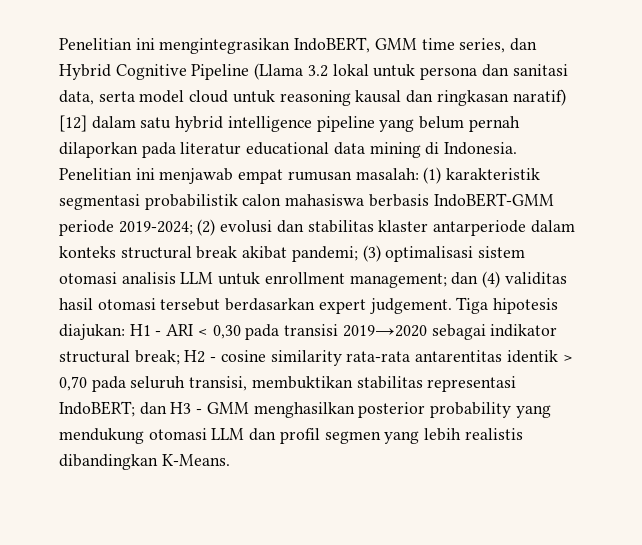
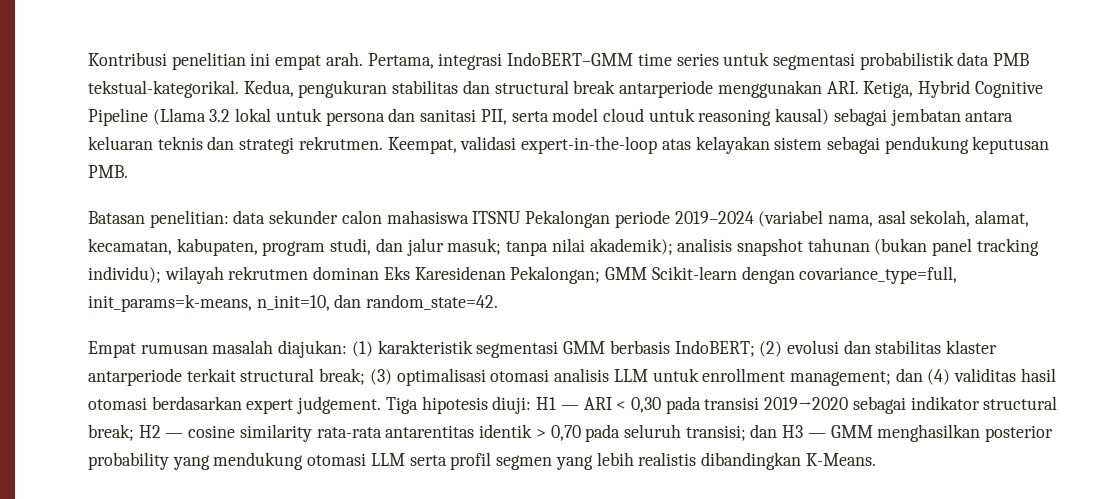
- Penelitian ini mengintegrasikan IndoBERT, GMM time series, dan Hybrid Cognitive Pipeline (Llama 3.2 lokal untuk persona dan sanitasi data, serta model cloud untuk reasoning kausal dan ringkasan naratif) [12] dalam satu hybrid intelligence pipeline yang belum pernah dilaporkan pada literatur educational data mining di Indonesia. Penelitian ini menjawab empat rumusan masalah: (1) karakteristik segmentasi probabilistik calon mahasiswa berbasis IndoBERT-GMM periode 2019-2024; (2) evolusi dan stabilitas klaster antarperiode dalam konteks structural break akibat pandemi; (3) optimalisasi sistem otomasi analisis LLM untuk enrollment management; dan (4) validitas hasil otomasi tersebut berdasarkan expert judgement.
+ Kontribusi penelitian ini empat arah. Pertama, integrasi IndoBERT–GMM time series untuk segmentasi probabilistik data PMB tekstual-kategorikal. Kedua, pengukuran stabilitas dan structural break antarperiode menggunakan ARI. Ketiga, Hybrid Cognitive Pipeline (Llama 3.2 lokal untuk persona dan sanitasi PII, serta model cloud untuk reasoning kausal) sebagai jembatan antara keluaran teknis dan strategi rekrutmen. Keempat, validasi expert-in-the-loop atas kelayakan sistem sebagai pendukung keputusan PMB.
+ Batasan penelitian: data sekunder calon mahasiswa ITSNU Pekalongan periode 2019–2024 (variabel nama, asal sekolah, alamat, kecamatan, kabupaten, program studi, dan jalur masuk; tanpa nilai akademik); analisis snapshot tahunan (bukan panel tracking individu); wilayah rekrutmen dominan Eks Karesidenan Pekalongan; GMM Scikit-learn dengan covariance_type=full, init_params=k-means, n_init=10, dan random_state=42.
+ Empat rumusan masalah diajukan: (1) karakteristik segmentasi GMM berbasis IndoBERT; (2) evolusi dan stabilitas klaster antarperiode terkait structural break; (3) optimalisasi otomasi analisis LLM untuk enrollment management; dan (4) validitas hasil otomasi berdasarkan expert judgement.
- Tiga hipotesis diajukan: H1 - ARI < 0,30 pada transisi 2019→2020 sebagai indikator structural break; H2 - cosine similarity rata-rata antarentitas identik > 0,70 pada seluruh transisi, membuktikan stabilitas representasi IndoBERT; dan H3 - GMM menghasilkan posterior probability yang mendukung otomasi LLM dan profil segmen yang lebih realistis dibandingkan K-Means.
+ Tiga hipotesis diuji: H1 — ARI < 0,30 pada transisi 2019→2020 sebagai indikator structural break; H2 — cosine similarity rata-rata antarentitas identik > 0,70 pada seluruh transisi; dan H3 — GMM menghasilkan posterior probability yang mendukung otomasi LLM serta profil segmen yang lebih realistis dibandingkan K-Means.

